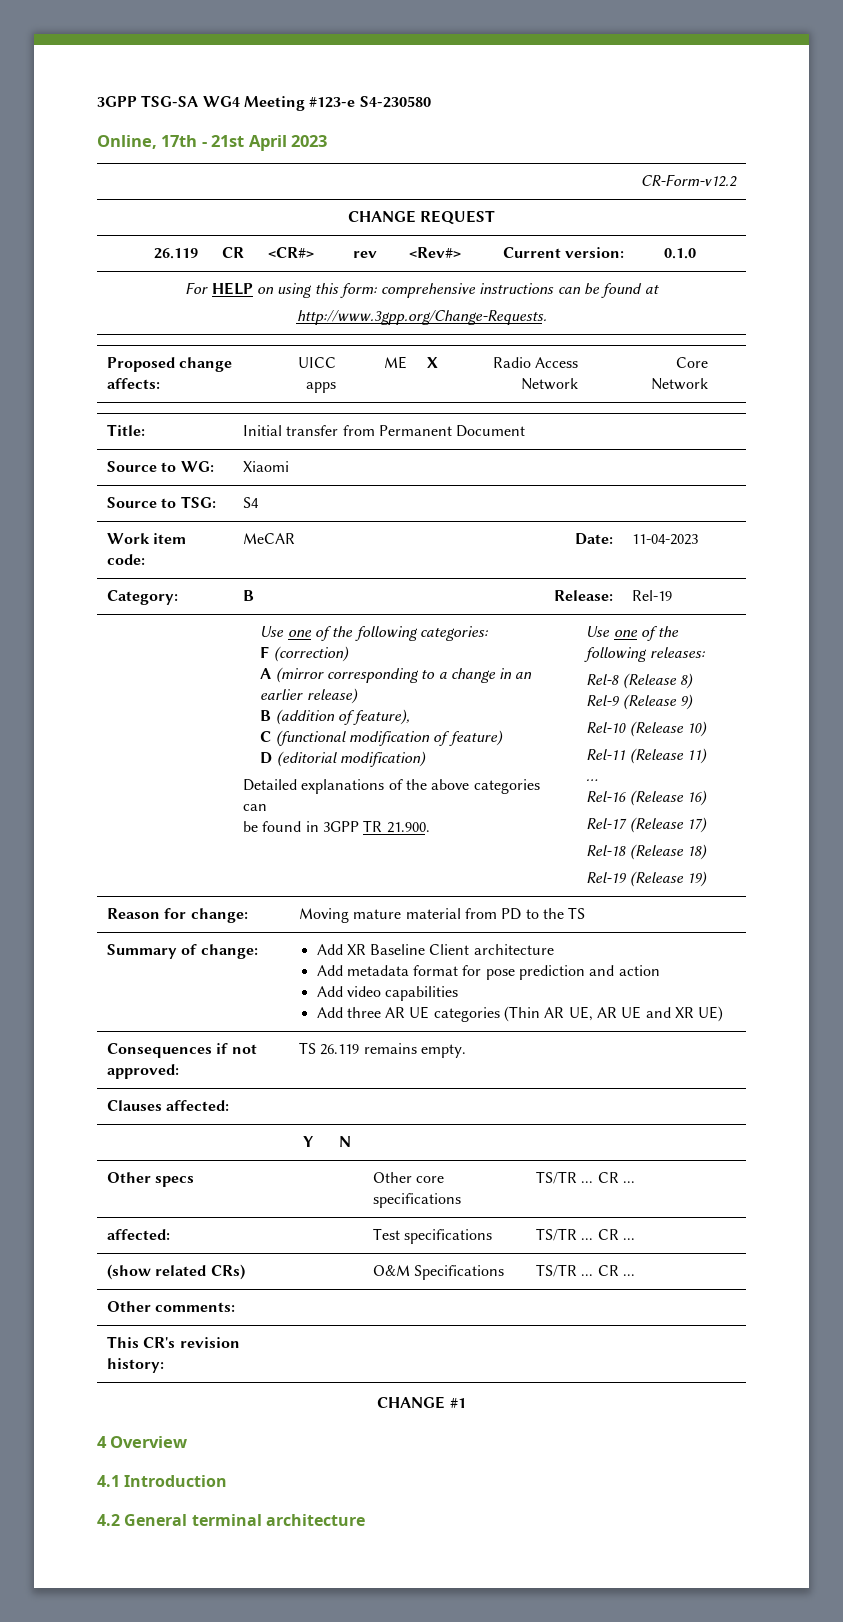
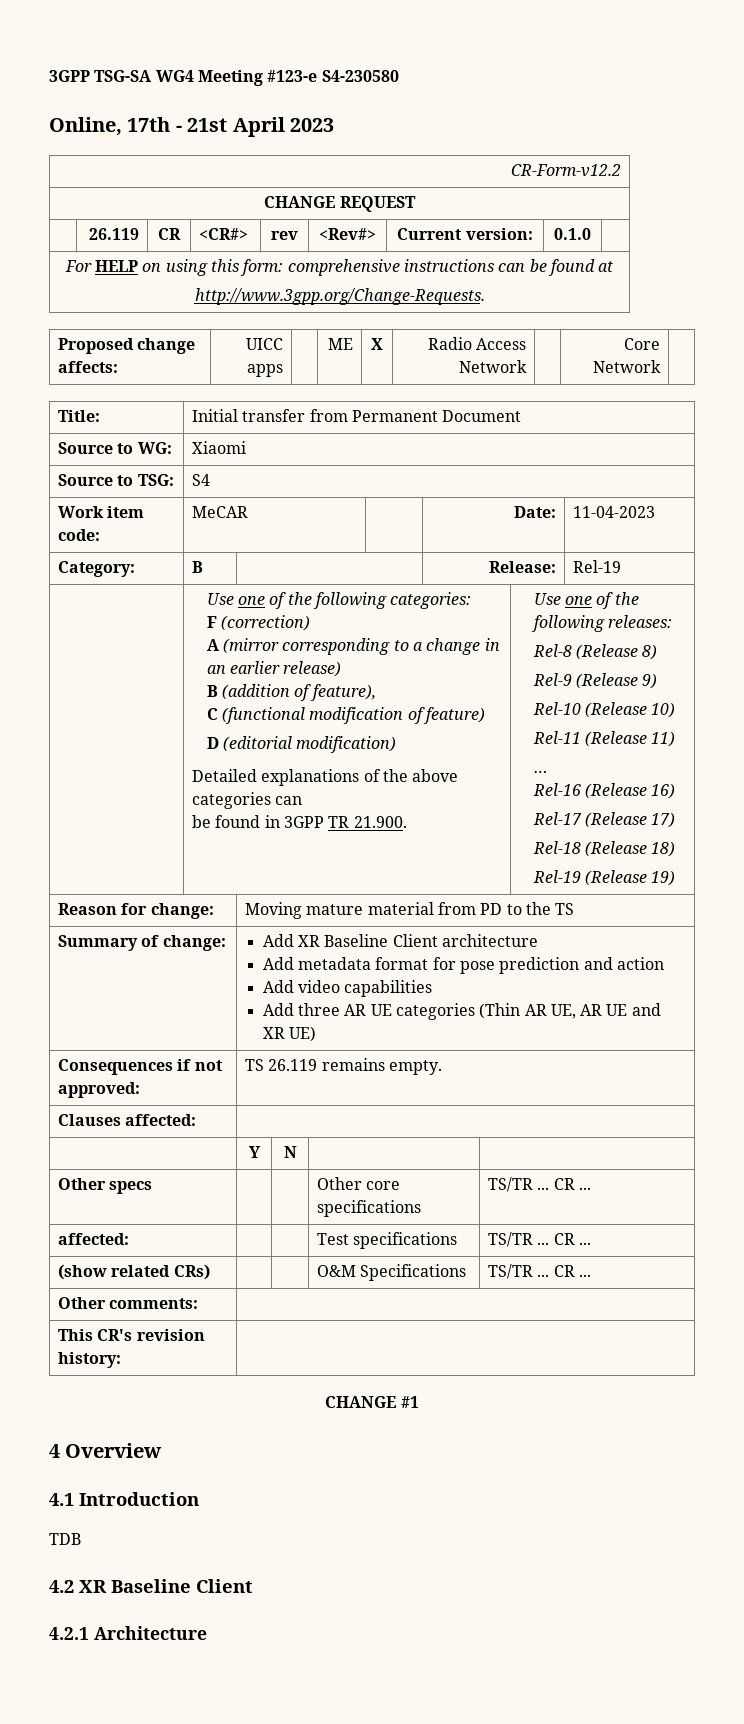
+ TDB
- 4.2 General terminal architecture
+ 4.2 XR Baseline Client
+ 4.2.1 Architecture

